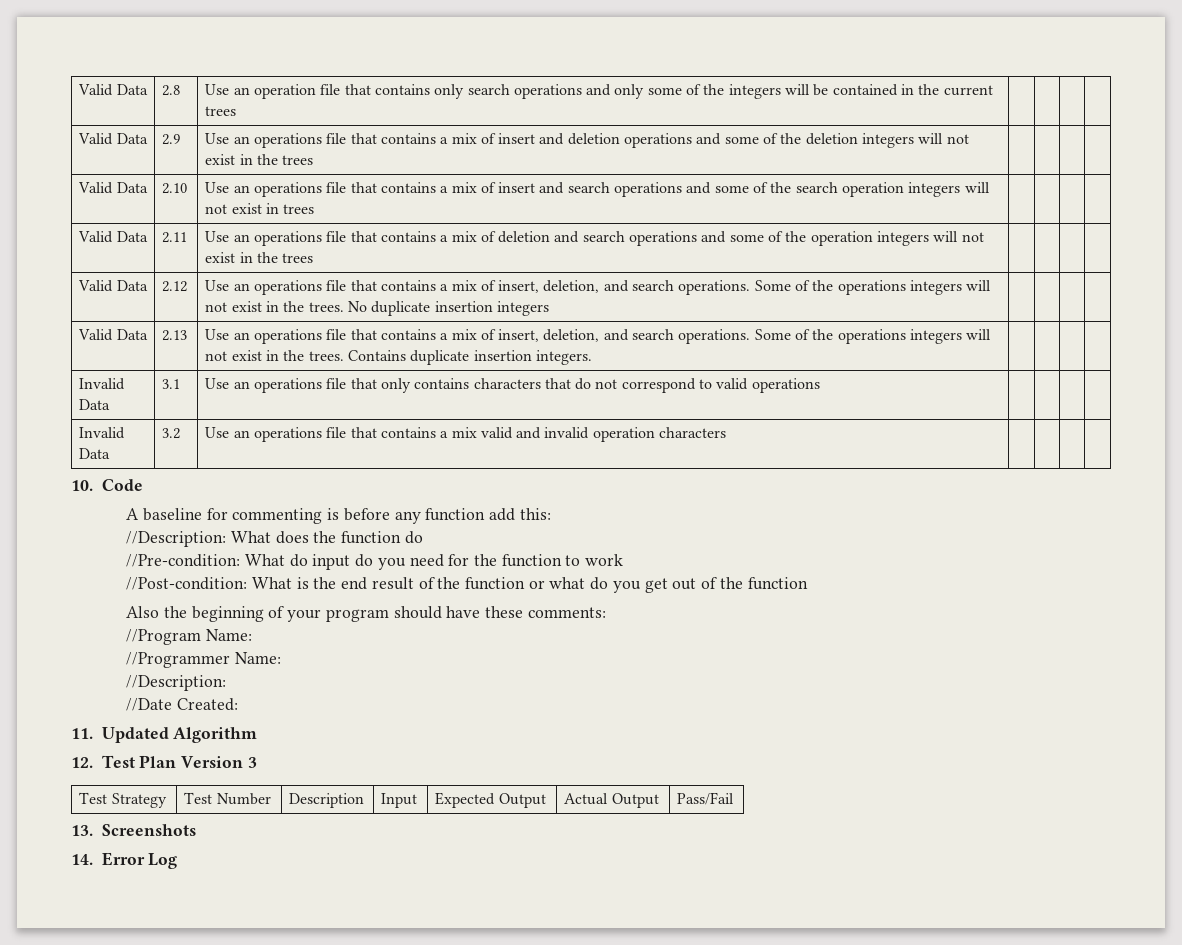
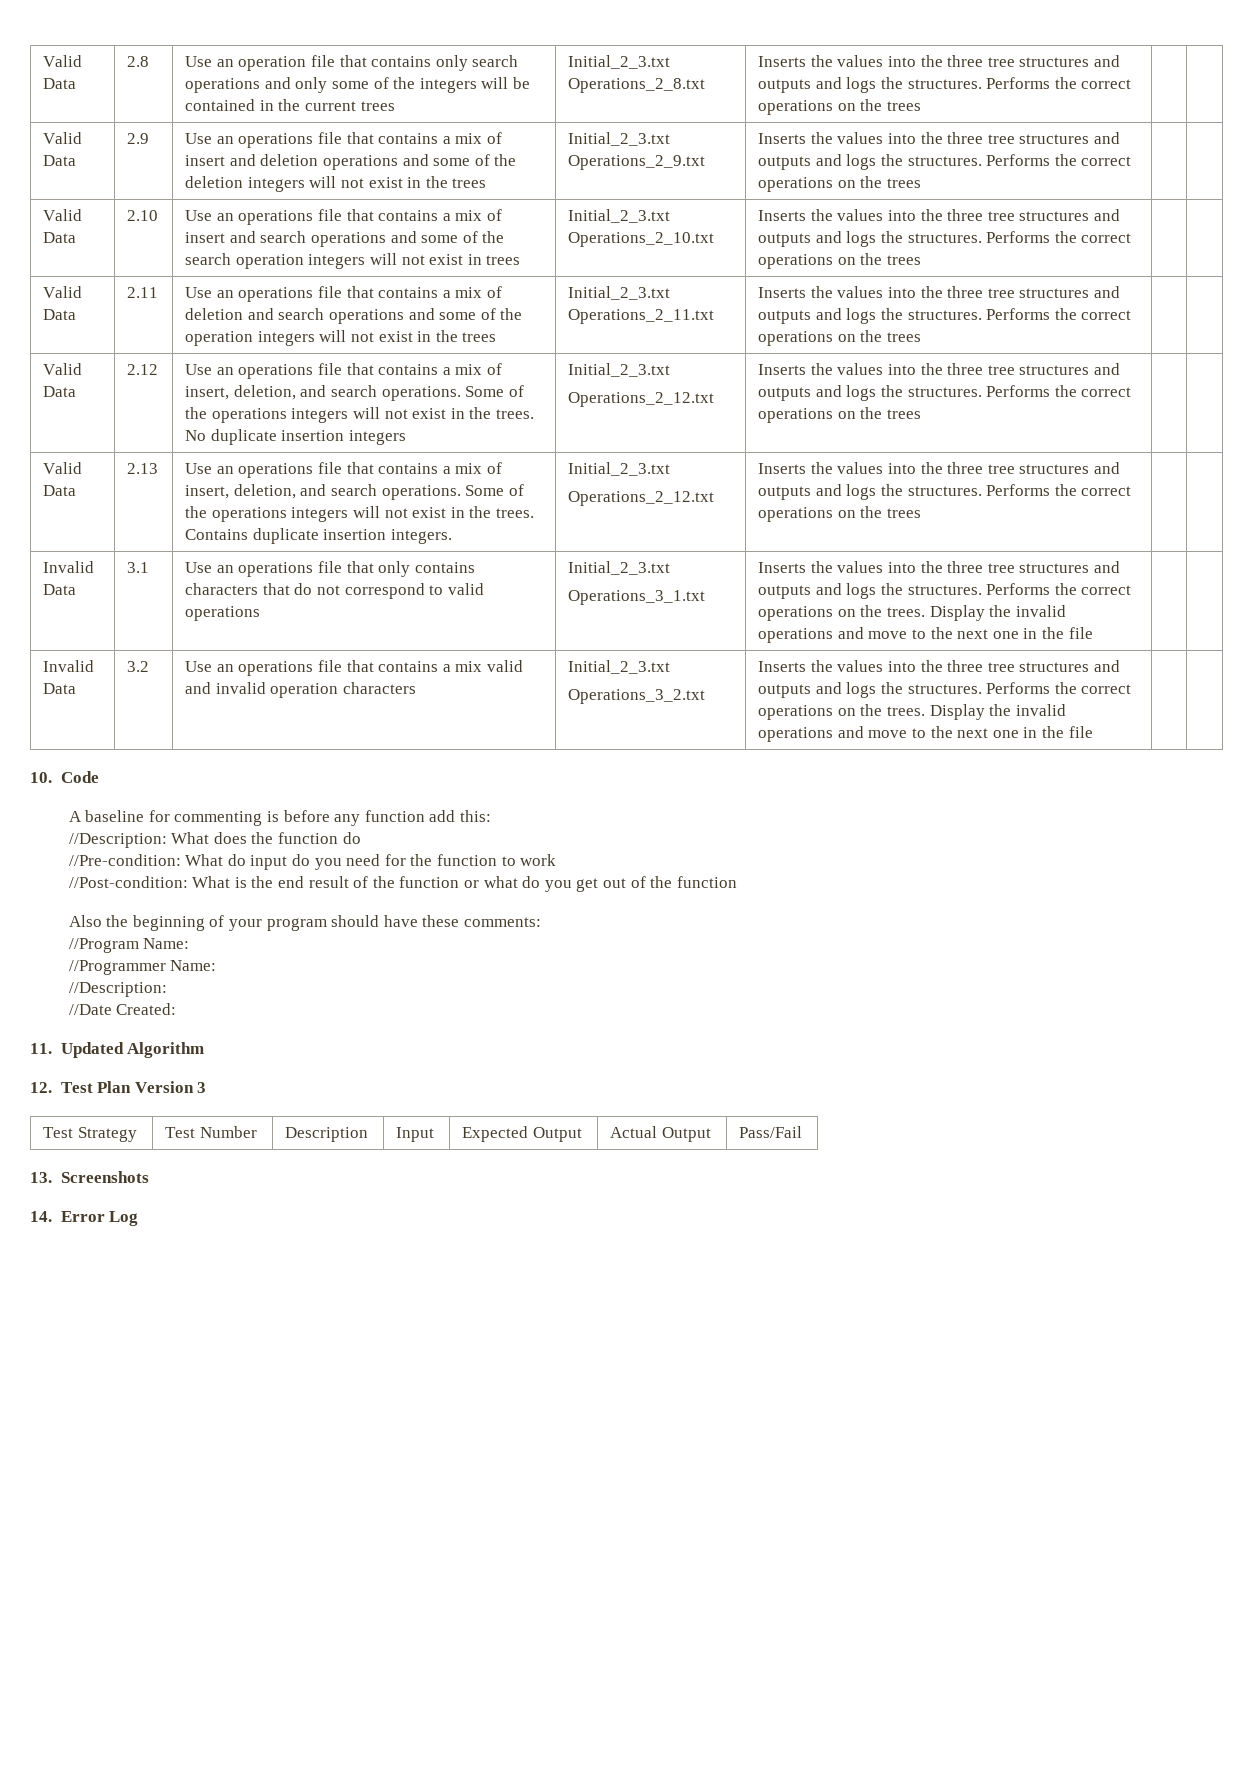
+ Initial_2_3.txt Operations_2_8.txt | Inserts the values into the three tree structures and outputs and logs the structures. Performs the correct operations on the trees
+ Initial_2_3.txt Operations_2_9.txt | Inserts the values into the three tree structures and outputs and logs the structures. Performs the correct operations on the trees
+ Initial_2_3.txt Operations_2_10.txt | Inserts the values into the three tree structures and outputs and logs the structures. Performs the correct operations on the trees
+ Initial_2_3.txt Operations_2_11.txt | Inserts the values into the three tree structures and outputs and logs the structures. Performs the correct operations on the trees
- No duplicate insertion integers
+ No duplicate insertion integers | Initial_2_3.txt
+ Operations_2_12.txt | Inserts the values into the three tree structures and outputs and logs the structures. Performs the correct operations on the trees
- Contains duplicate insertion integers.
+ Contains duplicate insertion integers. | Initial_2_3.txt
+ Operations_2_12.txt | Inserts the values into the three tree structures and outputs and logs the structures. Performs the correct operations on the trees
- Use an operations file that only contains characters that do not correspond to valid operations
+ Use an operations file that only contains characters that do not correspond to valid operations | Initial_2_3.txt
+ Operations_3_1.txt | Inserts the values into the three tree structures and outputs and logs the structures. Performs the correct operations on the trees. Display the invalid operations and move to the next one in the file
- Use an operations file that contains a mix valid and invalid operation characters
+ Use an operations file that contains a mix valid and invalid operation characters | Initial_2_3.txt
+ Operations_3_2.txt | Inserts the values into the three tree structures and outputs and logs the structures. Performs the correct operations on the trees. Display the invalid operations and move to the next one in the file

